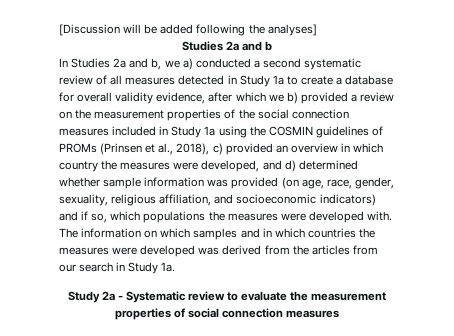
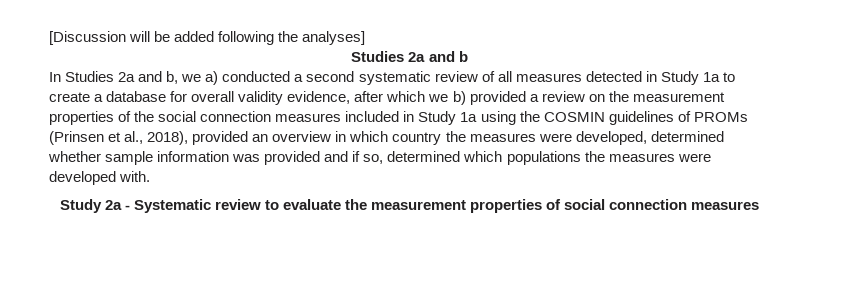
- In Studies 2a and b, we a) conducted a second systematic review of all measures detected in Study 1a to create a database for overall validity evidence, after which we b) provided a review on the measurement properties of the social connection measures included in Study 1a using the COSMIN guidelines of PROMs (Prinsen et al., 2018), c) provided an overview in which country the measures were developed, and d) determined whether sample information was provided (on age, race, gender, sexuality, religious affiliation, and socioeconomic indicators) and if so, which populations the measures were developed with. The information on which samples and in which countries the measures were developed was derived from the articles from our search in Study 1a.
+ In Studies 2a and b, we a) conducted a second systematic review of all measures detected in Study 1a to create a database for overall validity evidence, after which we b) provided a review on the measurement properties of the social connection measures included in Study 1a using the COSMIN guidelines of PROMs (Prinsen et al., 2018), provided an overview in which country the measures were developed, determined whether sample information was provided and if so, determined which populations the measures were developed with.

